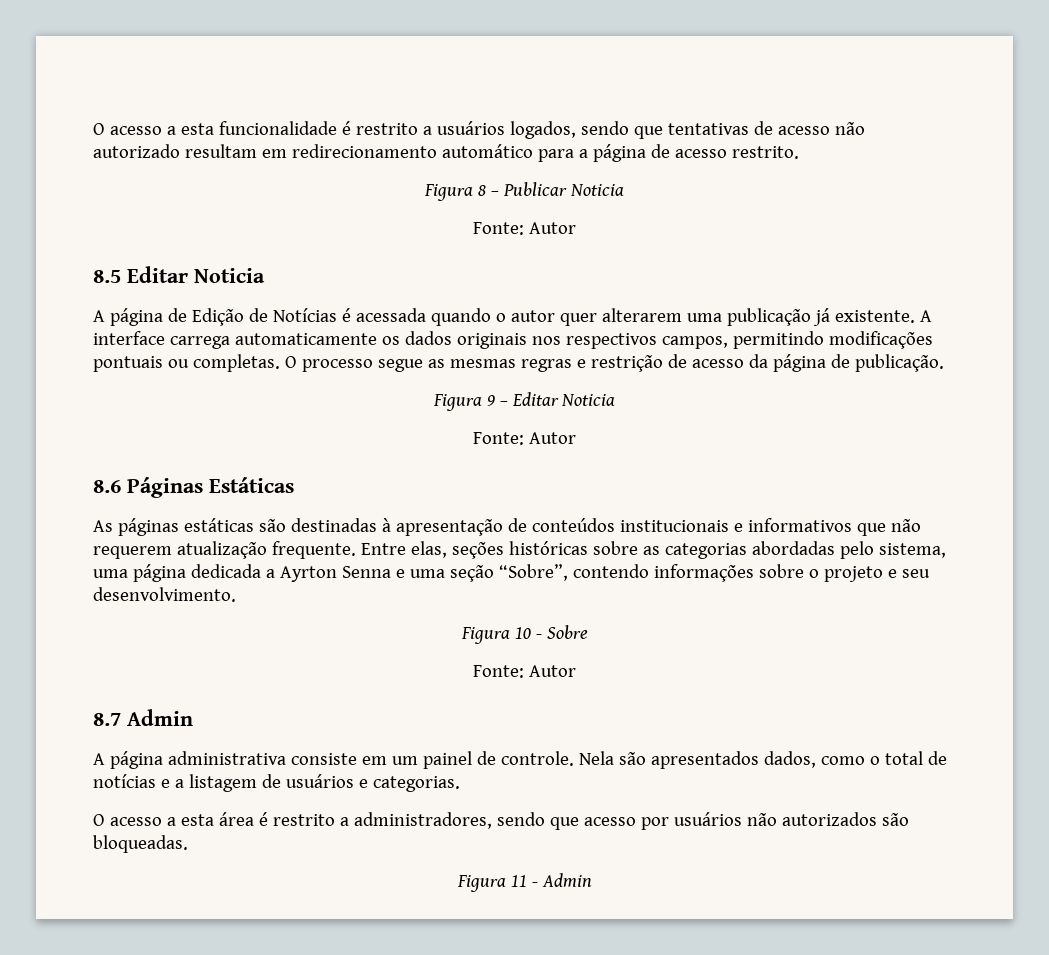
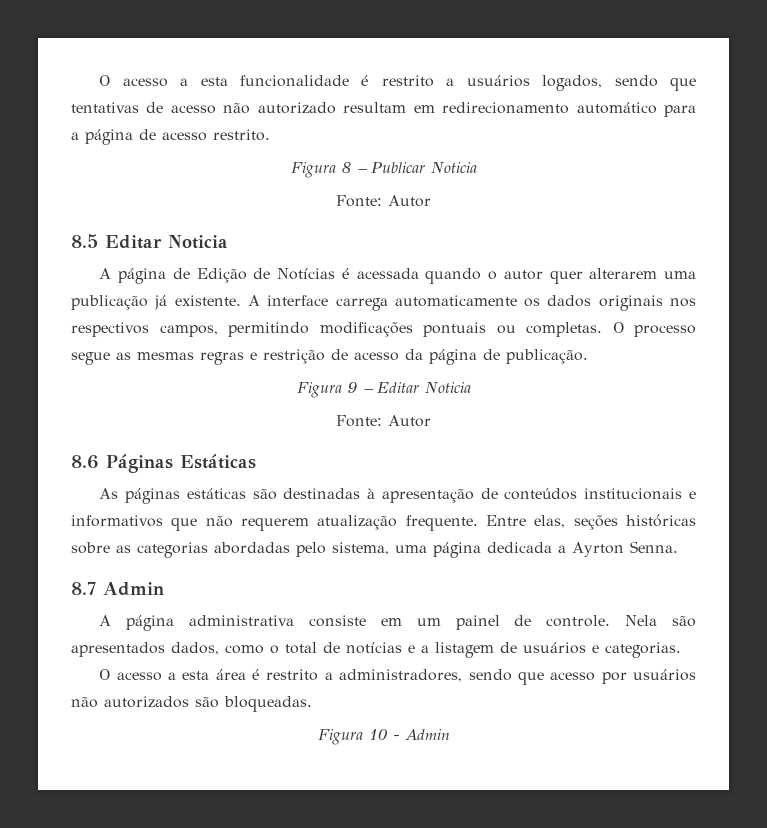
- Entre elas, seções históricas sobre as categorias abordadas pelo sistema, uma página dedicada a Ayrton Senna e uma seção “Sobre”, contendo informações sobre o projeto e seu desenvolvimento.
- Figura 10 - Sobre
- Fonte: Autor
+ Entre elas, seções históricas sobre as categorias abordadas pelo sistema, uma página dedicada a Ayrton Senna.
- Figura 11 - Admin
+ Figura 10 - Admin

